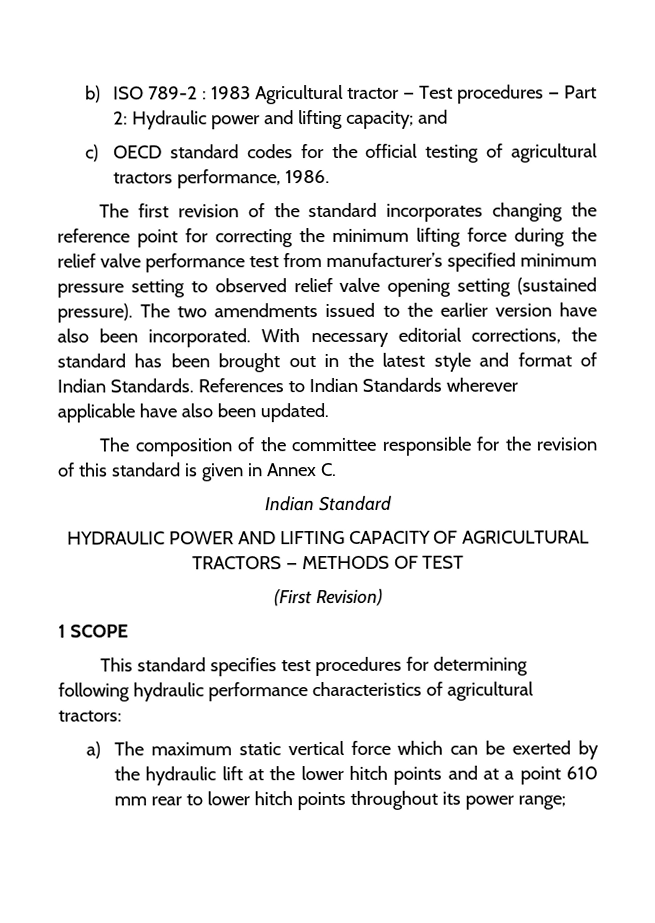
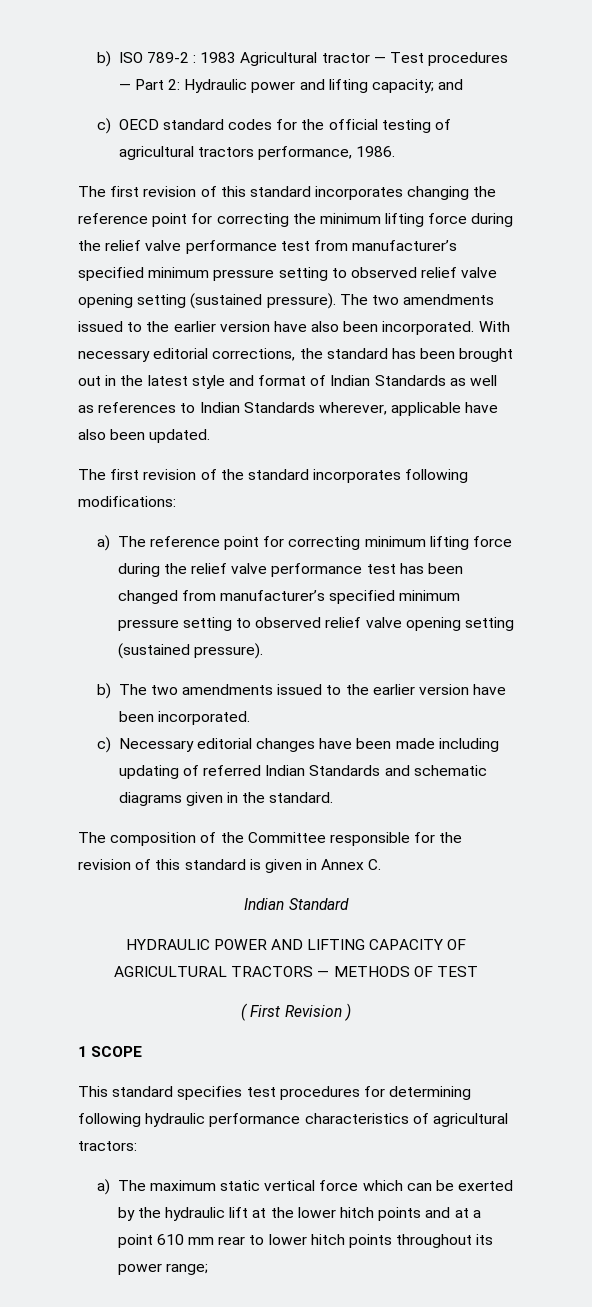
- The first revision of the standard incorporates changing the reference point for correcting the minimum lifting force during the relief valve performance test from manufacturer’s specified minimum pressure setting to observed relief valve opening setting (sustained pressure).
+ The first revision of this standard incorporates changing the reference point for correcting the minimum lifting force during the relief valve performance test from manufacturer’s specified minimum pressure setting to observed relief valve opening setting (sustained pressure).
- With necessary editorial corrections, the standard has been brought out in the latest style and format of Indian Standards. References to Indian Standards wherever applicable have also been updated.
+ With necessary editorial corrections, the standard has been brought out in the latest style and format of Indian Standards as well as references to Indian Standards wherever, applicable have also been updated.
+ The first revision of the standard incorporates following modifications:
+ a) The reference point for correcting minimum lifting force during the relief valve performance test has been changed from manufacturer’s specified minimum pressure setting to observed relief valve opening setting (sustained pressure).
+ b) The two amendments issued to the earlier version have been incorporated.
+ c) Necessary editorial changes have been made including updating of referred Indian Standards and schematic diagrams given in the standard.
- The composition of the committee responsible for the revision of this standard is given in Annex C.
+ The composition of the Committee responsible for the revision of this standard is given in Annex C.
- (First Revision)
+ ( First Revision )

